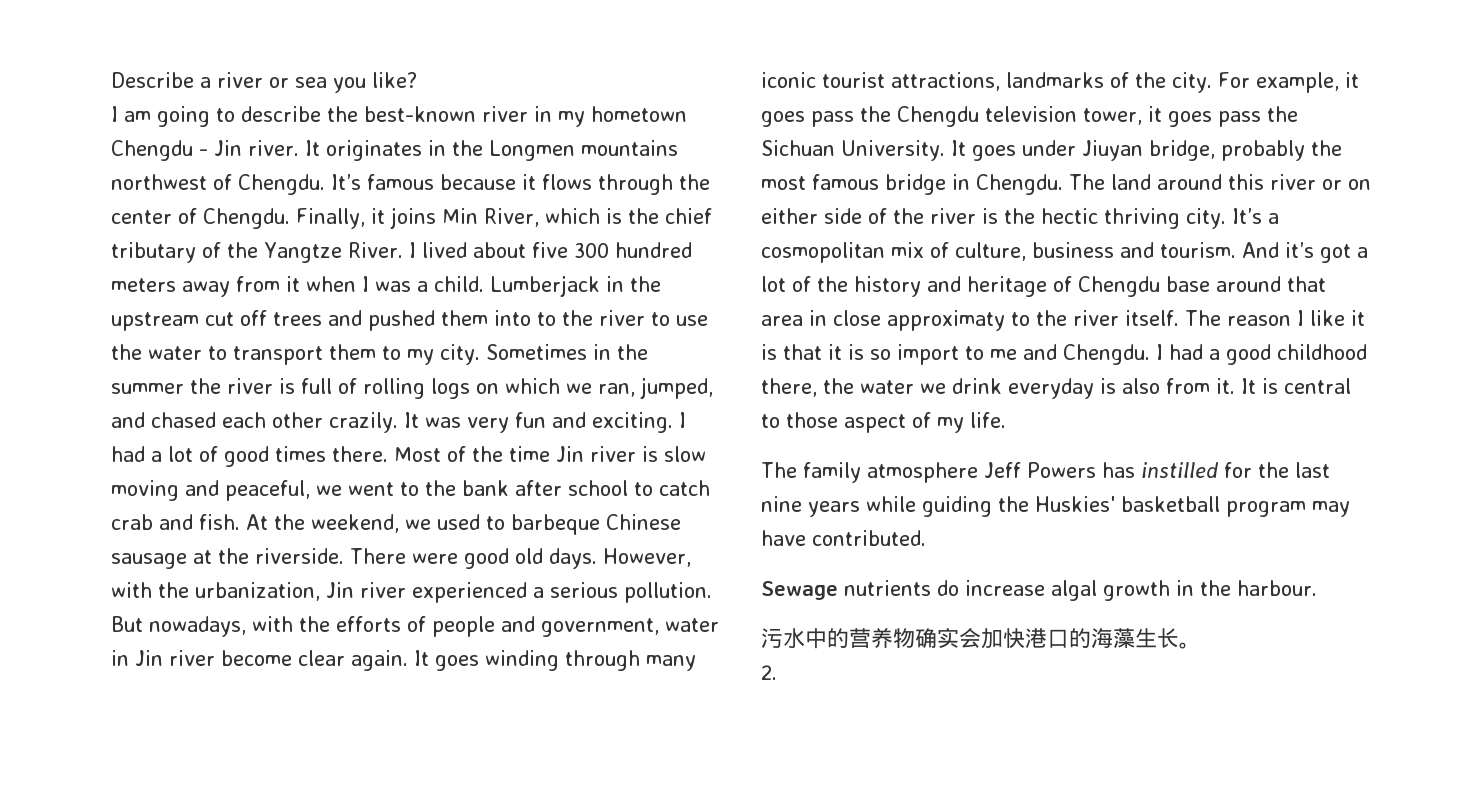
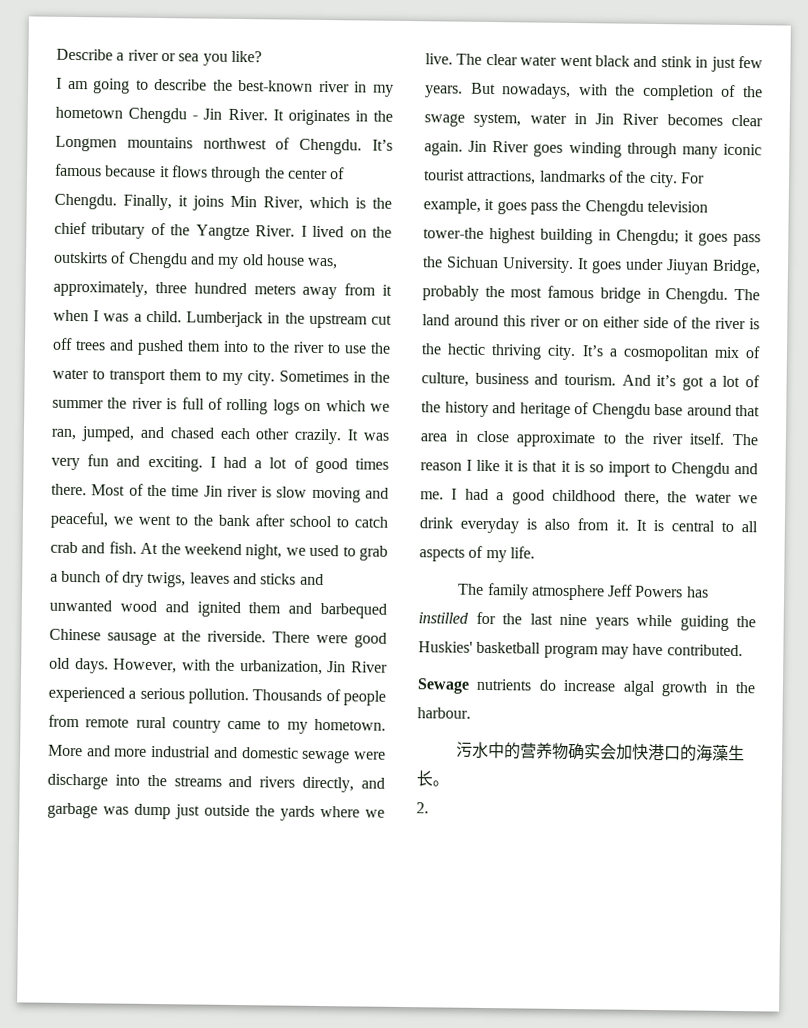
- I am going to describe the best-known river in my hometown Chengdu - Jin river.
+ I am going to describe the best-known river in my hometown Chengdu - Jin River.
- I lived about five 300 hundred meters away from it when I was a child.
+ I lived on the outskirts of Chengdu and my old house was, approximately, three hundred meters away from it when I was a child.
- At the weekend, we used to barbeque Chinese sausage at the riverside.
+ At the weekend night, we used to grab a bunch of dry twigs, leaves and sticks and unwanted wood and ignited them and barbequed Chinese sausage at the riverside.
- However, with the urbanization, Jin river experienced a serious pollution.
+ However, with the urbanization, Jin River experienced a serious pollution.
- But nowadays, with the efforts of people and government, water in Jin river become clear again. It goes winding through many iconic tourist attractions, landmarks of the city.
+ Thousands of people from remote rural country came to my hometown. More and more industrial and domestic sewage were discharge into the streams and rivers directly, and garbage was dump just outside the yards where we live. The clear water went black and stink in just few years. But nowadays, with the completion of the swage system, water in Jin River becomes clear again. Jin River goes winding through many iconic tourist attractions, landmarks of the city.
- For example, it goes pass the Chengdu television tower, it goes pass the Sichuan University.
+ For example, it goes pass the Chengdu television tower-the highest building in Chengdu; it goes pass the Sichuan University.
- It goes under Jiuyan bridge, probably the most famous bridge in Chengdu.
+ It goes under Jiuyan Bridge, probably the most famous bridge in Chengdu.
- And it’s got a lot of the history and heritage of Chengdu base around that area in close approximaty to the river itself.
+ And it’s got a lot of the history and heritage of Chengdu base around that area in close approximate to the river itself.
- The reason I like it is that it is so import to me and Chengdu.
+ The reason I like it is that it is so import to Chengdu and me.
- It is central to those aspect of my life.
+ It is central to all aspects of my life.

